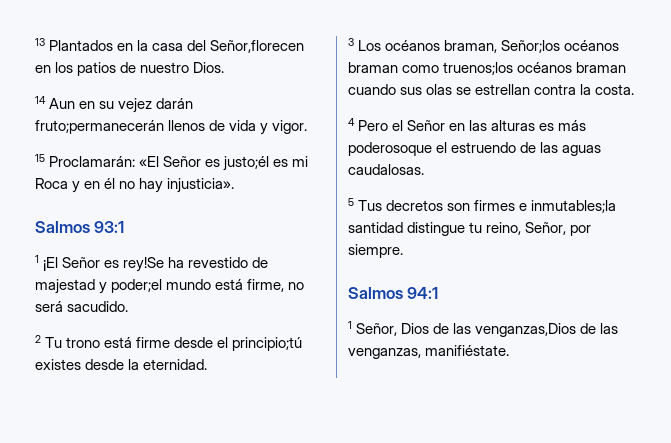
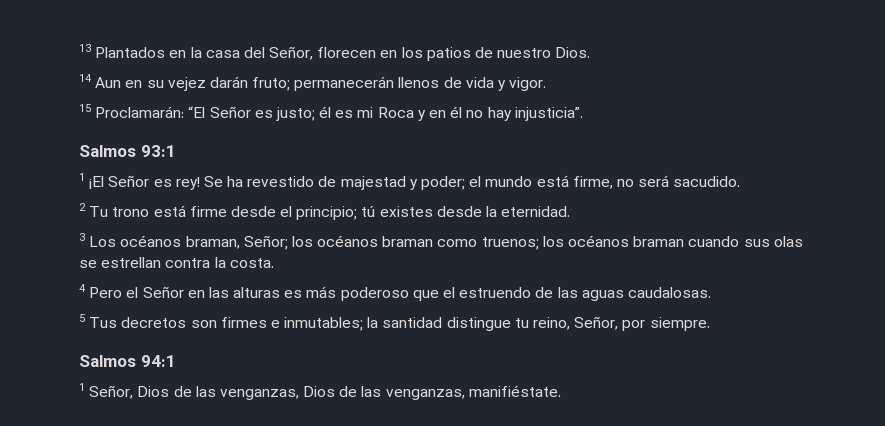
- 13 Plantados en la casa del Señor,florecen en los patios de nuestro Dios.
+ 13 Plantados en la casa del Señor, florecen en los patios de nuestro Dios.
- 14 Aun en su vejez darán fruto;permanecerán llenos de vida y vigor.
+ 14 Aun en su vejez darán fruto; permanecerán llenos de vida y vigor.
- 15 Proclamarán: «El Señor es justo;él es mi Roca y en él no hay injusticia».
+ 15 Proclamarán: “El Señor es justo; él es mi Roca y en él no hay injusticia”.
- 1 ¡El Señor es rey!Se ha revestido de majestad y poder;el mundo está firme, no será sacudido.
+ 1 ¡El Señor es rey! Se ha revestido de majestad y poder; el mundo está firme, no será sacudido.
- 2 Tu trono está firme desde el principio;tú existes desde la eternidad.
+ 2 Tu trono está firme desde el principio; tú existes desde la eternidad.
- 3 Los océanos braman, Señor;los océanos braman como truenos;los océanos braman cuando sus olas se estrellan contra la costa.
+ 3 Los océanos braman, Señor; los océanos braman como truenos; los océanos braman cuando sus olas se estrellan contra la costa.
- 4 Pero el Señor en las alturas es más poderosoque el estruendo de las aguas caudalosas.
+ 4 Pero el Señor en las alturas es más poderoso que el estruendo de las aguas caudalosas.
- 5 Tus decretos son firmes e inmutables;la santidad distingue tu reino, Señor, por siempre.
+ 5 Tus decretos son firmes e inmutables; la santidad distingue tu reino, Señor, por siempre.
- 1 Señor, Dios de las venganzas,Dios de las venganzas, manifiéstate.
+ 1 Señor, Dios de las venganzas, Dios de las venganzas, manifiéstate.

